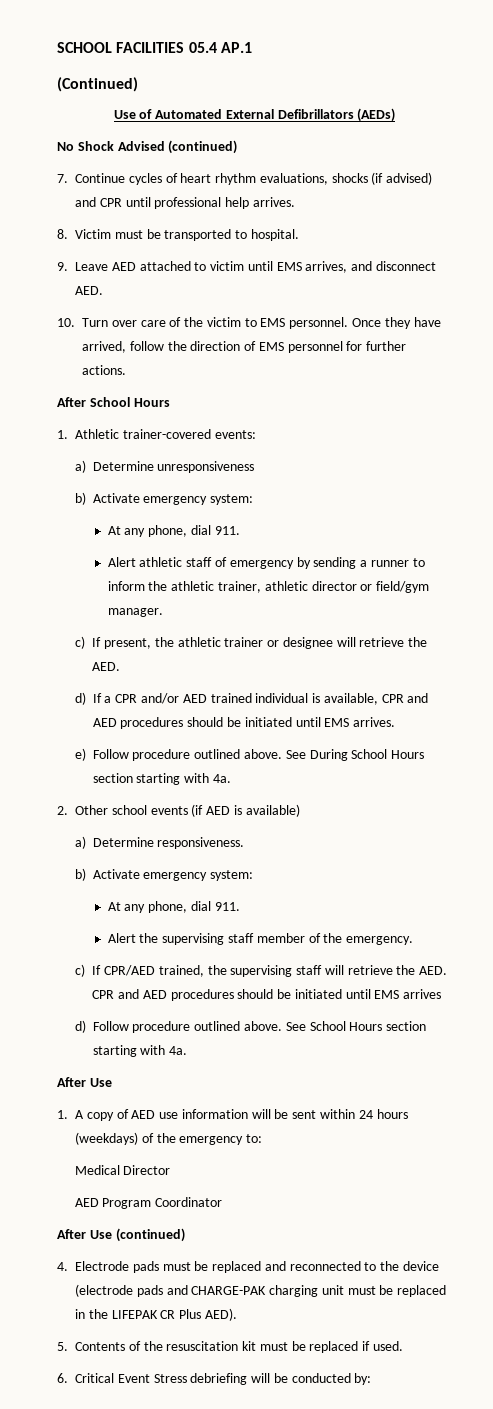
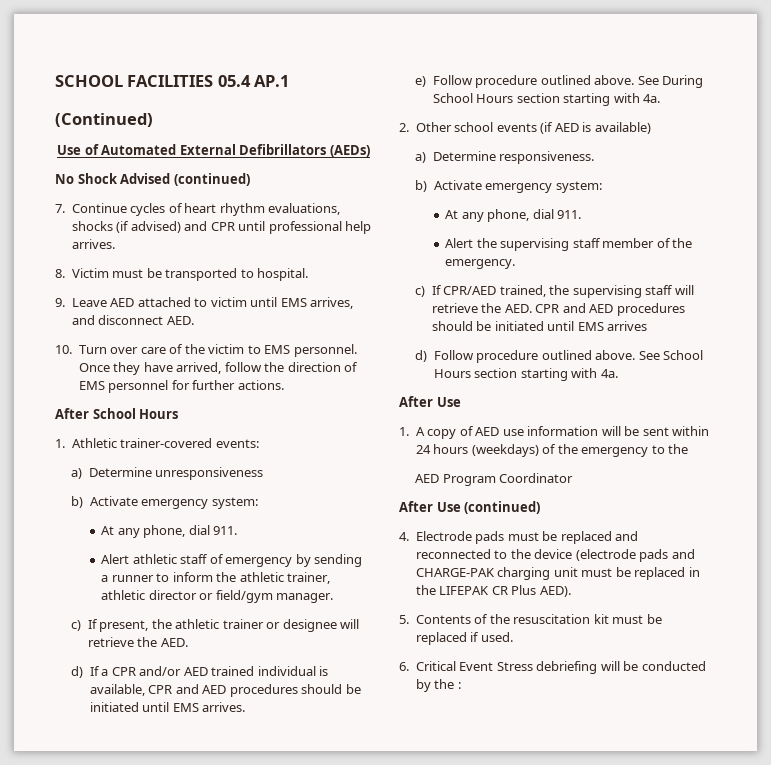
- 1. A copy of AED use information will be sent within 24 hours (weekdays) of the emergency to:
- Medical Director
+ 1. A copy of AED use information will be sent within 24 hours (weekdays) of the emergency to the
- 6. Critical Event Stress debriefing will be conducted by:
+ 6. Critical Event Stress debriefing will be conducted by the :

